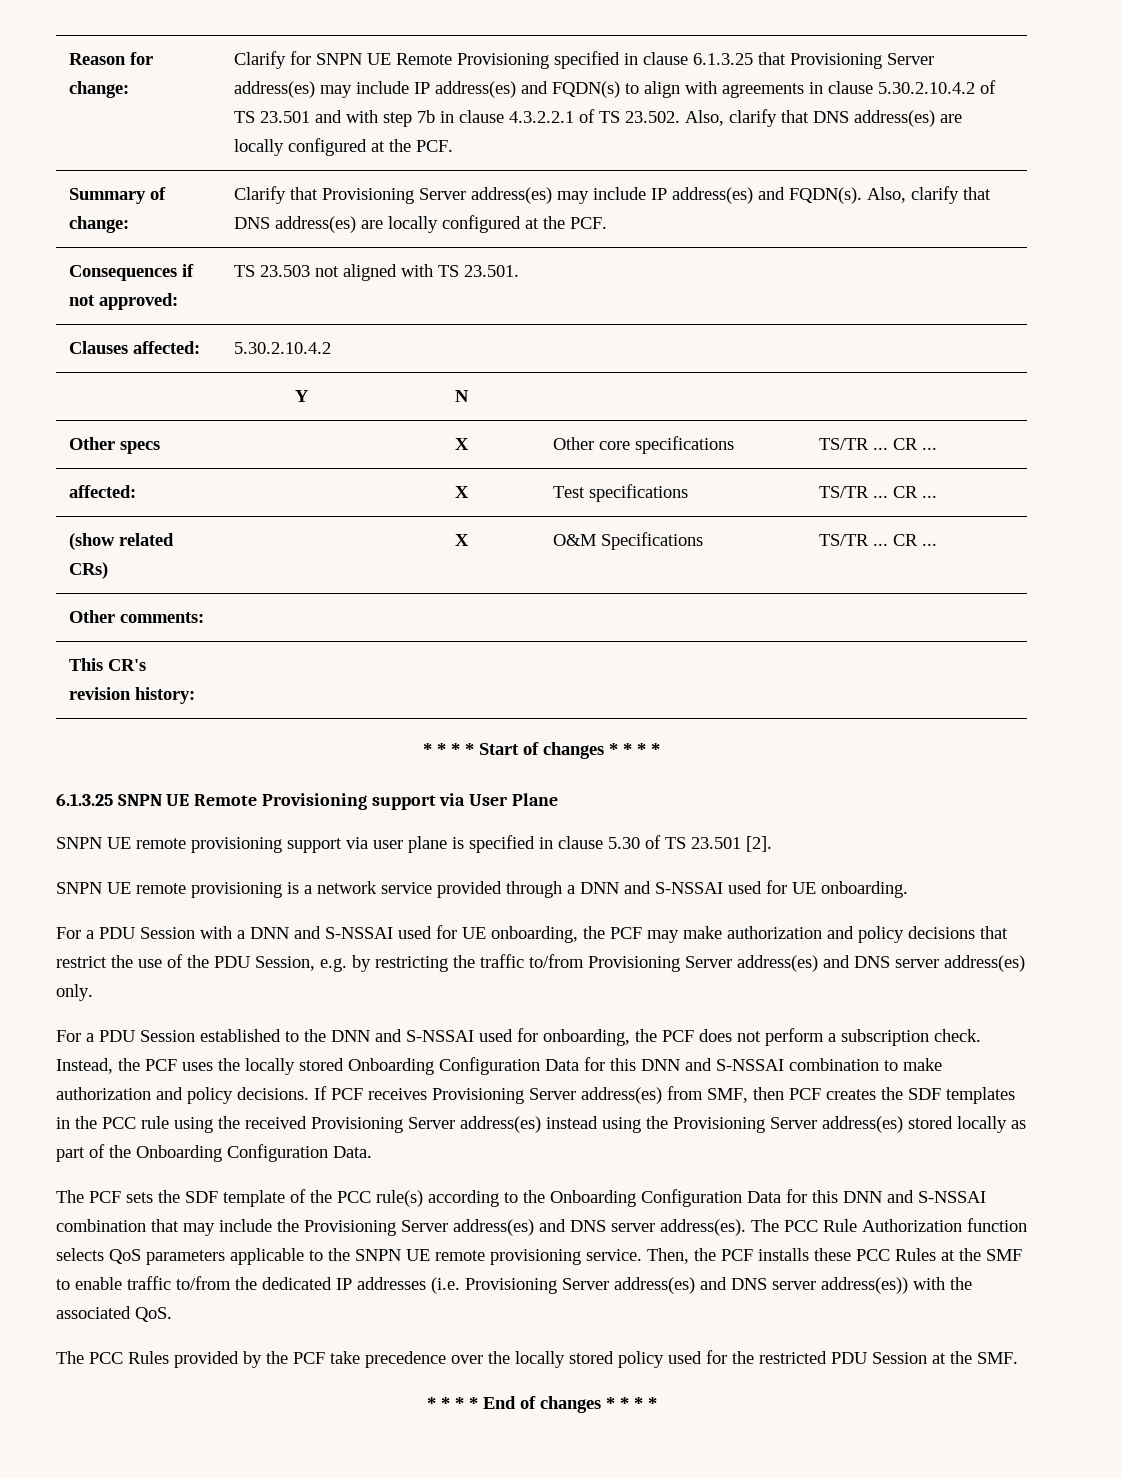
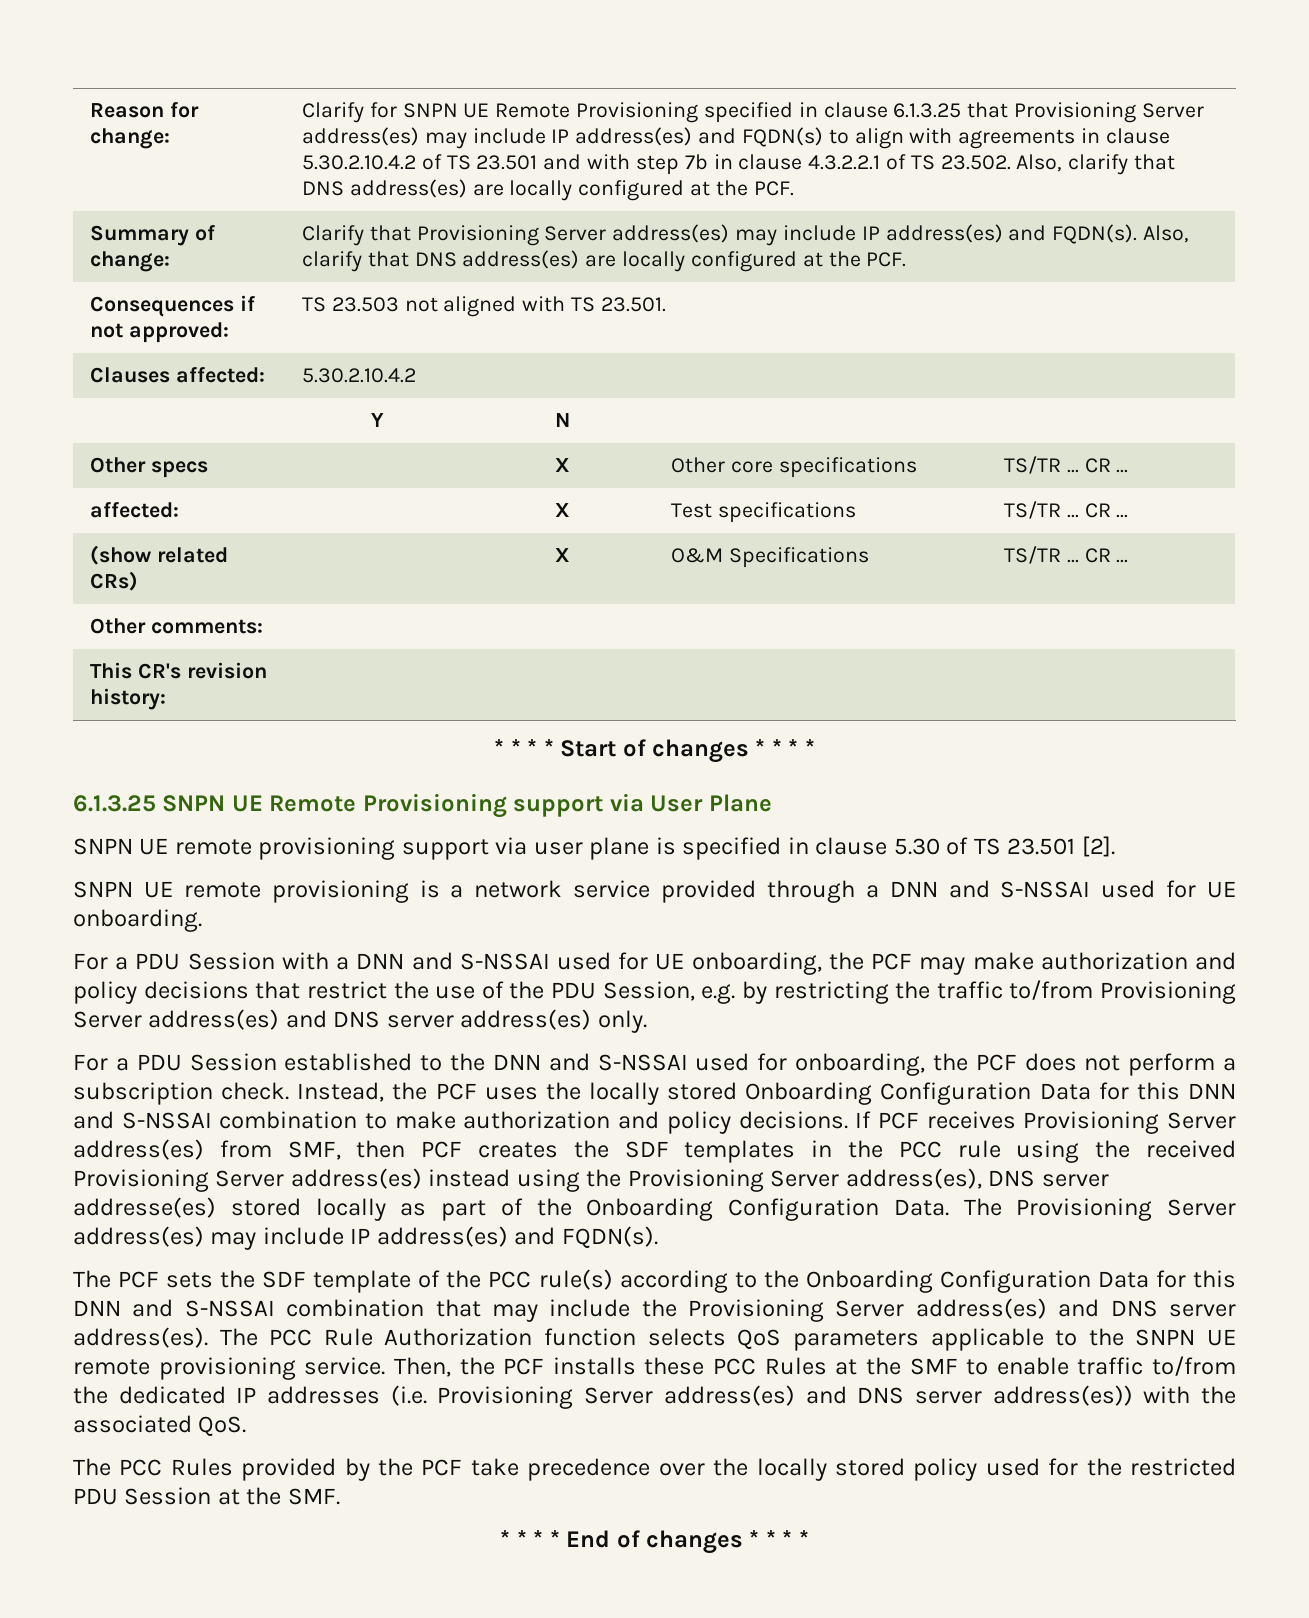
- If PCF receives Provisioning Server address(es) from SMF, then PCF creates the SDF templates in the PCC rule using the received Provisioning Server address(es) instead using the Provisioning Server address(es) stored locally as part of the Onboarding Configuration Data.
+ If PCF receives Provisioning Server address(es) from SMF, then PCF creates the SDF templates in the PCC rule using the received Provisioning Server address(es) instead using the Provisioning Server address(es), DNS server addresse(es) stored locally as part of the Onboarding Configuration Data. The Provisioning Server address(es) may include IP address(es) and FQDN(s).

